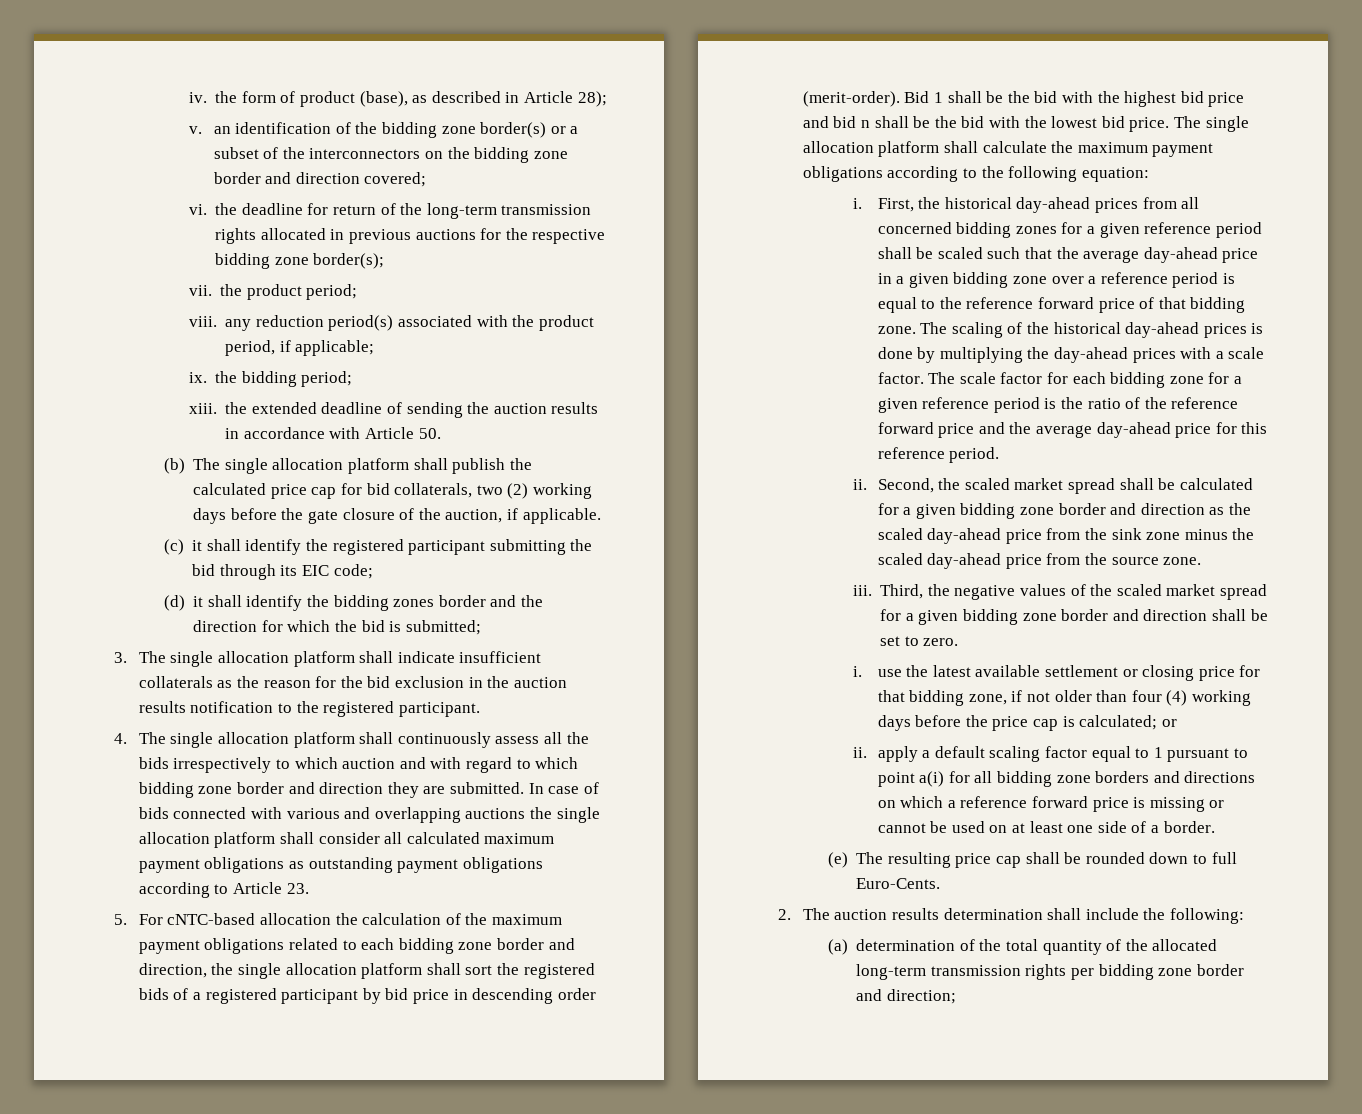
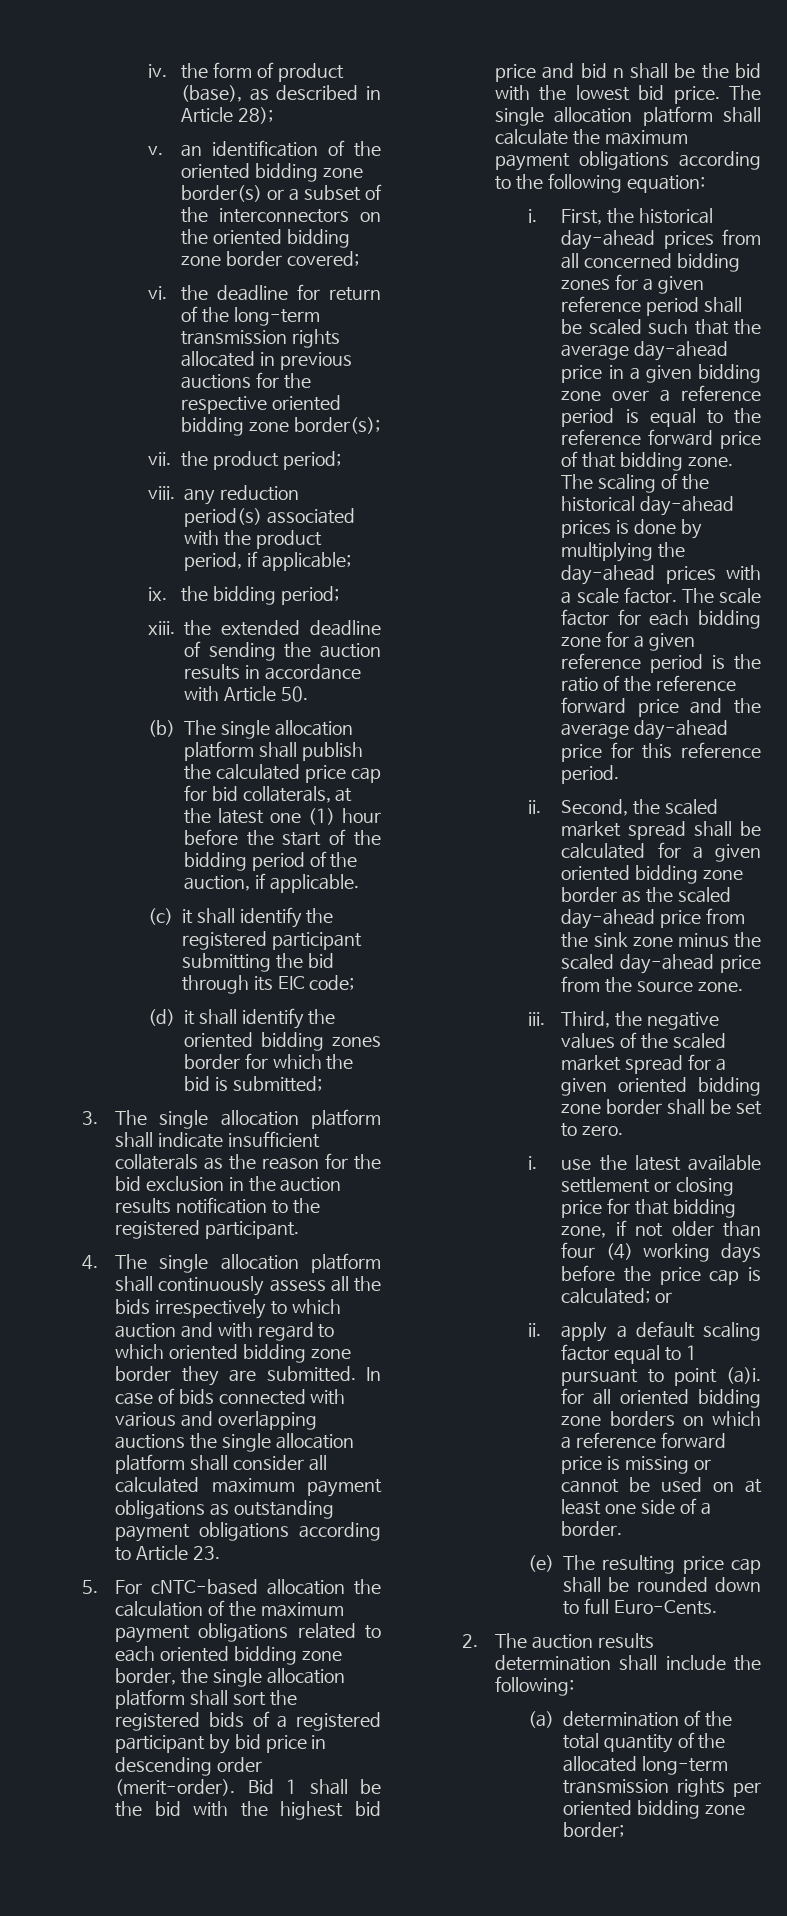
- v. an identification of the bidding zone border(s) or a subset of the interconnectors on the bidding zone border and direction covered;
+ v. an identification of the oriented bidding zone border(s) or a subset of the interconnectors on the oriented bidding zone border covered;
- vi. the deadline for return of the long-term transmission rights allocated in previous auctions for the respective bidding zone border(s);
+ vi. the deadline for return of the long-term transmission rights allocated in previous auctions for the respective oriented bidding zone border(s);
- (b) The single allocation platform shall publish the calculated price cap for bid collaterals, two (2) working days before the gate closure of the auction, if applicable.
+ (b) The single allocation platform shall publish the calculated price cap for bid collaterals, at the latest one (1) hour before the start of the bidding period of the auction, if applicable.
- (d) it shall identify the bidding zones border and the direction for which the bid is submitted;
+ (d) it shall identify the oriented bidding zones border for which the bid is submitted;
- 4. The single allocation platform shall continuously assess all the bids irrespectively to which auction and with regard to which bidding zone border and direction they are submitted.
+ 4. The single allocation platform shall continuously assess all the bids irrespectively to which auction and with regard to which oriented bidding zone border they are submitted.
- 5. For cNTC-based allocation the calculation of the maximum payment obligations related to each bidding zone border and direction, the single allocation platform shall sort the registered bids of a registered participant by bid price in descending order (merit-order).
+ 5. For cNTC-based allocation the calculation of the maximum payment obligations related to each oriented bidding zone border, the single allocation platform shall sort the registered bids of a registered participant by bid price in descending order (merit-order).
- Second, the scaled market spread shall be calculated for a given bidding zone border and direction as the scaled day-ahead price from the sink zone minus the scaled day-ahead price from the source zone.
+ Second, the scaled market spread shall be calculated for a given oriented bidding zone border as the scaled day-ahead price from the sink zone minus the scaled day-ahead price from the source zone.
- Third, the negative values of the scaled market spread for a given bidding zone border and direction shall be set to zero.
+ Third, the negative values of the scaled market spread for a given oriented bidding zone border shall be set to zero.
- ii. apply a default scaling factor equal to 1 pursuant to point a(i) for all bidding zone borders and directions on which a reference forward price is missing or cannot be used on at least one side of a border.
+ ii. apply a default scaling factor equal to 1 pursuant to point (a)i. for all oriented bidding zone borders on which a reference forward price is missing or cannot be used on at least one side of a border.
- (a) determination of the total quantity of the allocated long-term transmission rights per bidding zone border and direction;
+ (a) determination of the total quantity of the allocated long-term transmission rights per oriented bidding zone border;

